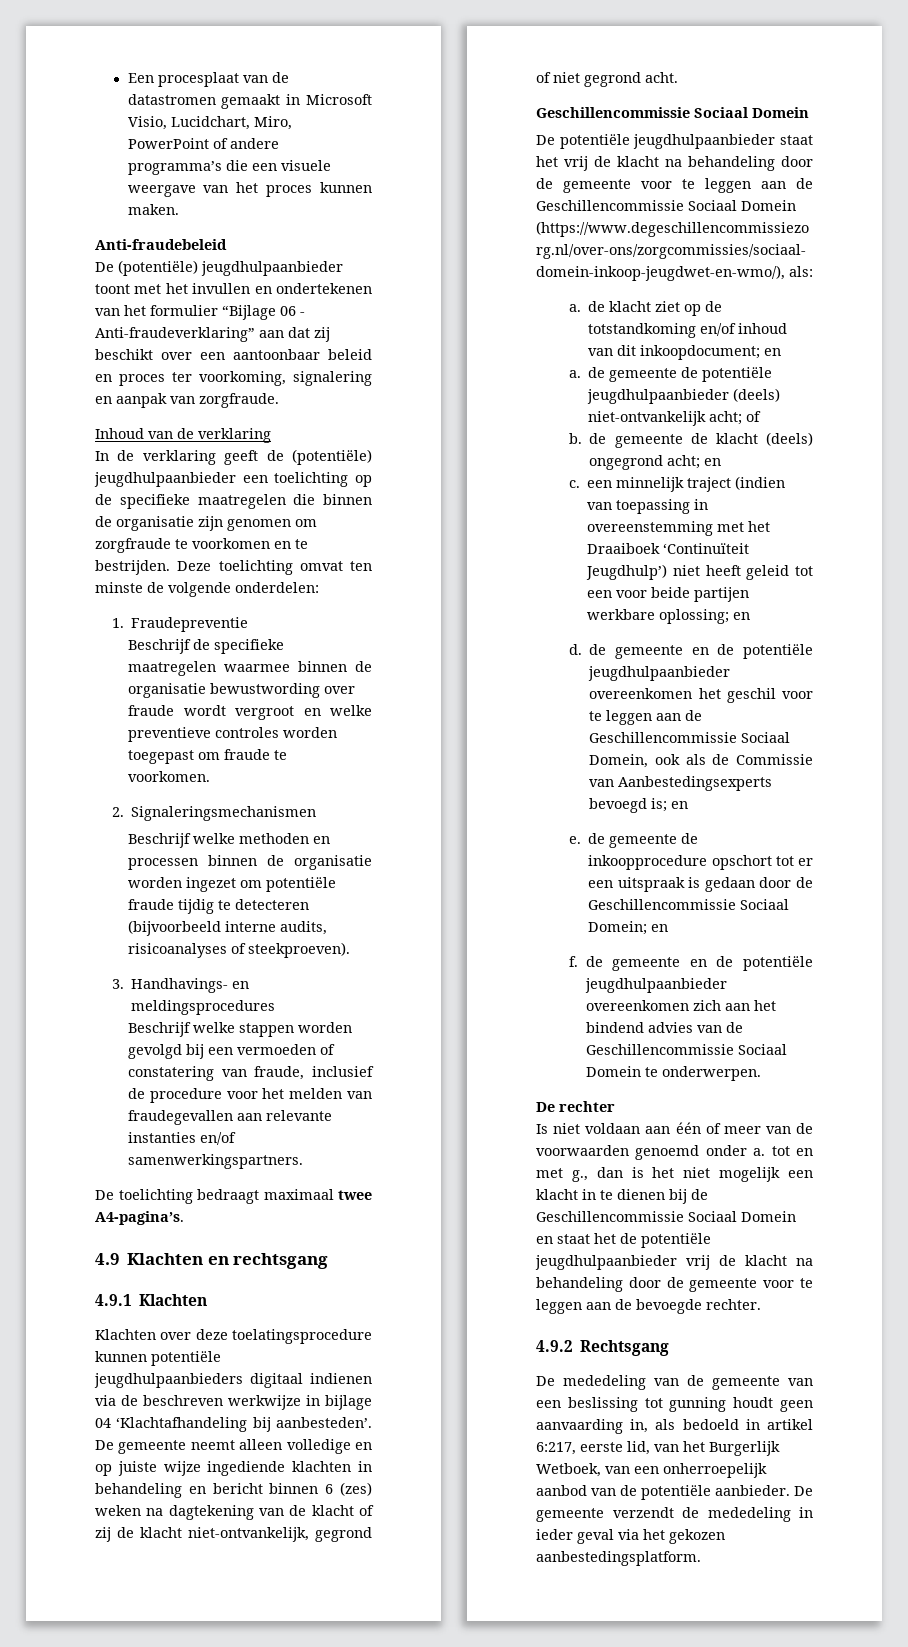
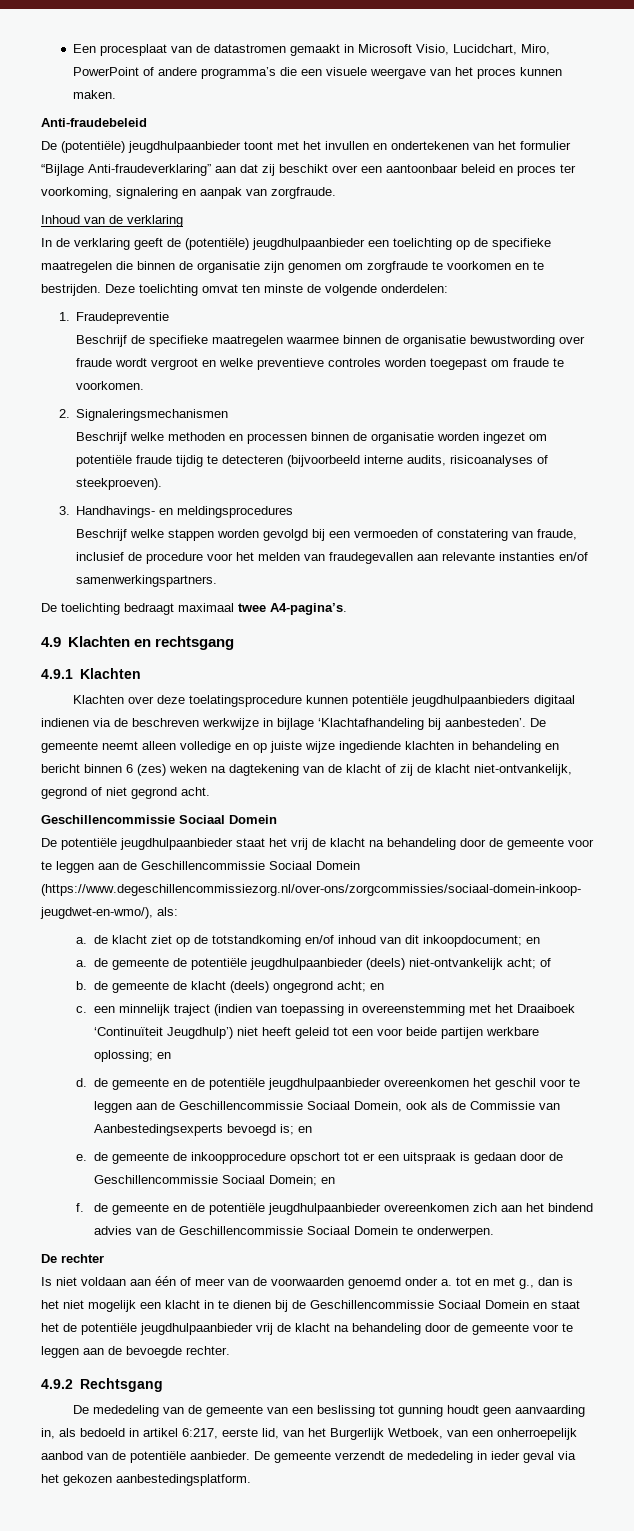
- De (potentiële) jeugdhulpaanbieder toont met het invullen en ondertekenen van het formulier “Bijlage 06 - Anti-fraudeverklaring” aan dat zij beschikt over een aantoonbaar beleid en proces ter voorkoming, signalering en aanpak van zorgfraude.
+ De (potentiële) jeugdhulpaanbieder toont met het invullen en ondertekenen van het formulier “Bijlage Anti-fraudeverklaring” aan dat zij beschikt over een aantoonbaar beleid en proces ter voorkoming, signalering en aanpak van zorgfraude.
- Klachten over deze toelatingsprocedure kunnen potentiële jeugdhulpaanbieders digitaal indienen via de beschreven werkwijze in bijlage 04 ‘Klachtafhandeling bij aanbesteden’.
+ Klachten over deze toelatingsprocedure kunnen potentiële jeugdhulpaanbieders digitaal indienen via de beschreven werkwijze in bijlage ‘Klachtafhandeling bij aanbesteden’.

